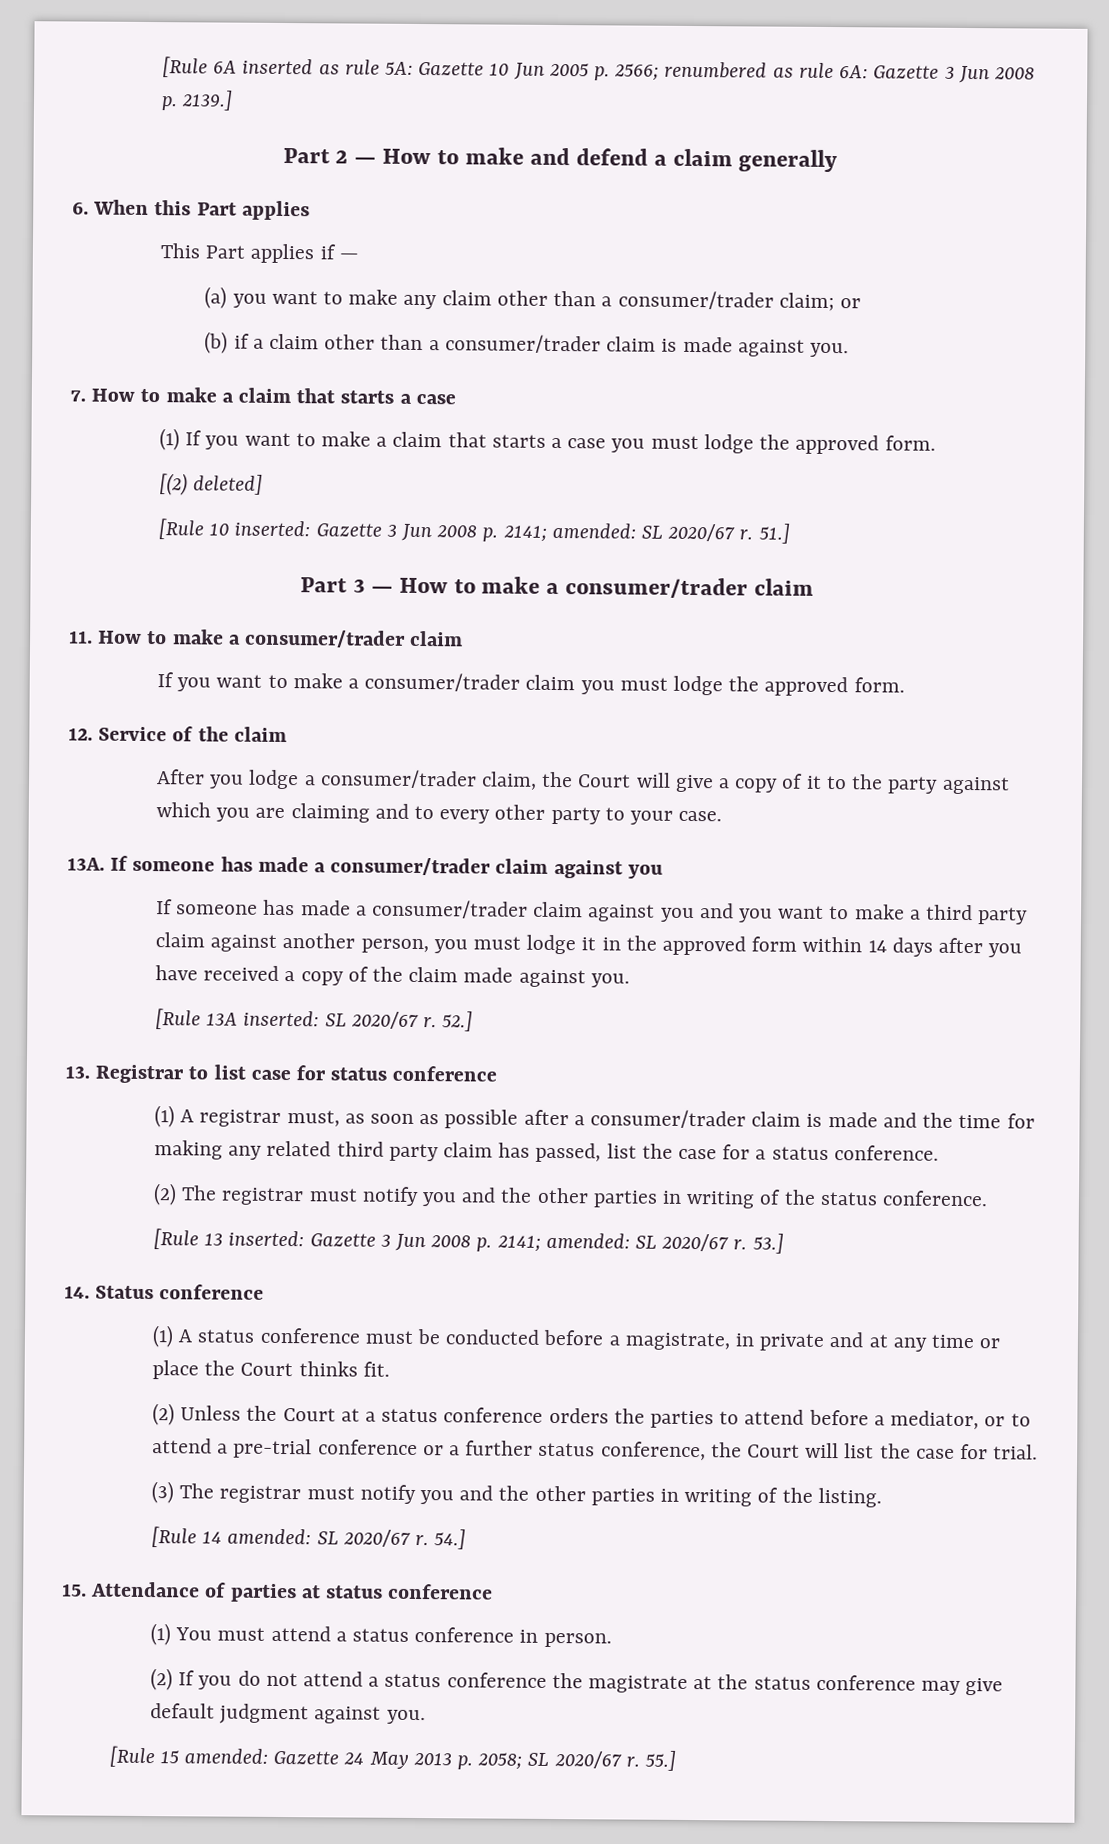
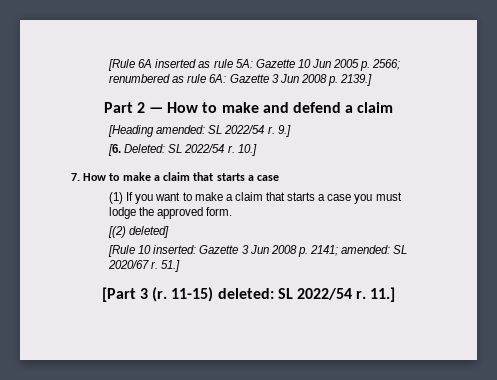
- Part 2 — How to make and defend a claim generally
- 6. When this Part applies
- This Part applies if —
- (a) you want to make any claim other than a consumer/trader claim; or
- (b) if a claim other than a consumer/trader claim is made against you.
+ Part 2 — How to make and defend a claim
+ [Heading amended: SL 2022/54 r. 9.]
+ [6. Deleted: SL 2022/54 r. 10.]
- Part 3 — How to make a consumer/trader claim
- 11. How to make a consumer/trader claim
- If you want to make a consumer/trader claim you must lodge the approved form.
- 12. Service of the claim
- After you lodge a consumer/trader claim, the Court will give a copy of it to the party against which you are claiming and to every other party to your case.
- 13A. If someone has made a consumer/trader claim against you
- If someone has made a consumer/trader claim against you and you want to make a third party claim against another person, you must lodge it in the approved form within 14 days after you have received a copy of the claim made against you.
- [Rule 13A inserted: SL 2020/67 r. 52.]
- 13. Registrar to list case for status conference
- (1) A registrar must, as soon as possible after a consumer/trader claim is made and the time for making any related third party claim has passed, list the case for a status conference.
- (2) The registrar must notify you and the other parties in writing of the status conference.
- [Rule 13 inserted: Gazette 3 Jun 2008 p. 2141; amended: SL 2020/67 r. 53.]
- 14. Status conference
- (1) A status conference must be conducted before a magistrate, in private and at any time or place the Court thinks fit.
- (2) Unless the Court at a status conference orders the parties to attend before a mediator, or to attend a pre-trial conference or a further status conference, the Court will list the case for trial.
- (3) The registrar must notify you and the other parties in writing of the listing.
- [Rule 14 amended: SL 2020/67 r. 54.]
- 15. Attendance of parties at status conference
- (1) You must attend a status conference in person.
- (2) If you do not attend a status conference the magistrate at the status conference may give default judgment against you.
- [Rule 15 amended: Gazette 24 May 2013 p. 2058; SL 2020/67 r. 55.]
+ [Part 3 (r. 11-15) deleted: SL 2022/54 r. 11.]

